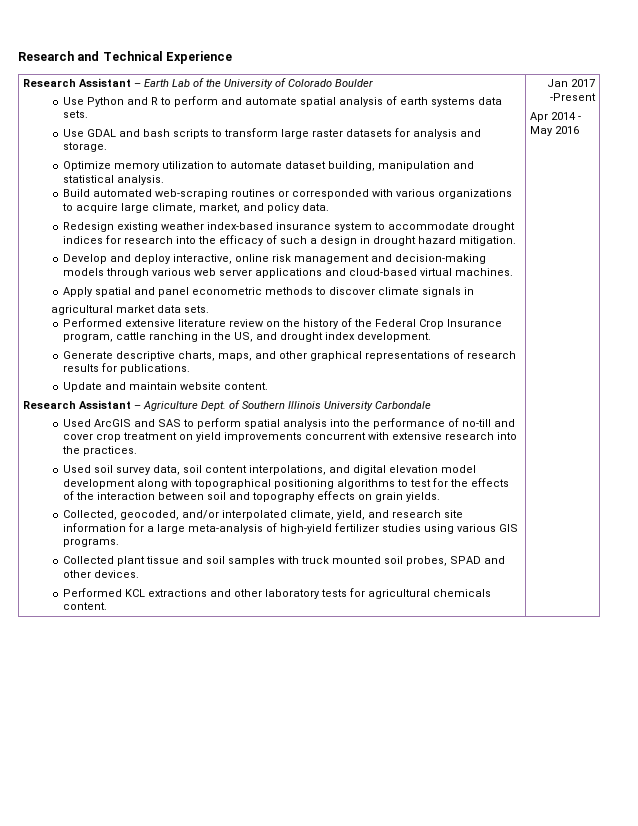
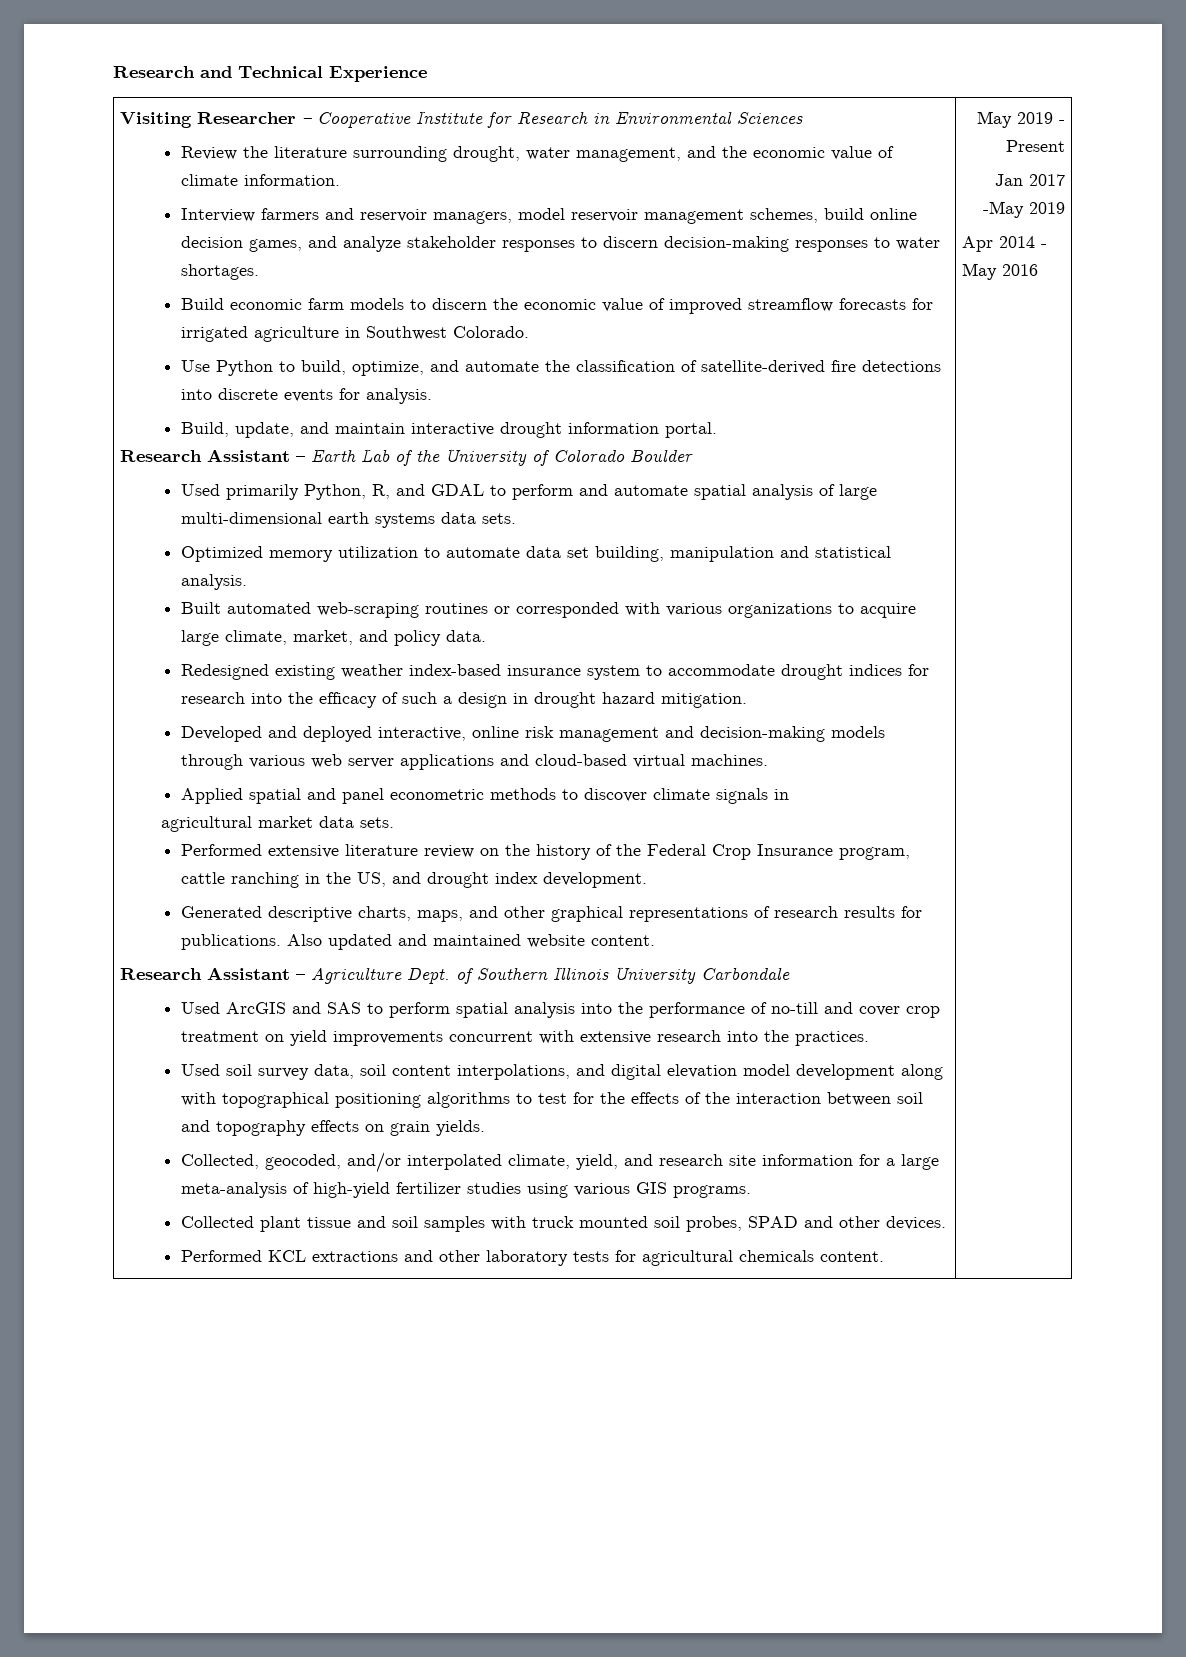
+ Visiting Researcher – Cooperative Institute for Research in Environmental Sciences
+ Review the literature surrounding drought, water management, and the economic value of climate information.
+ Interview farmers and reservoir managers, model reservoir management schemes, build online decision games, and analyze stakeholder responses to discern decision-making responses to water shortages.
+ Build economic farm models to discern the economic value of improved streamflow forecasts for irrigated agriculture in Southwest Colorado.
+ Use Python to build, optimize, and automate the classification of satellite-derived fire detections into discrete events for analysis.
+ Build, update, and maintain interactive drought information portal.
- Use Python and R to perform and automate spatial analysis of earth systems data sets.
+ Used primarily Python, R, and GDAL to perform and automate spatial analysis of large multi-dimensional earth systems data sets.
- Use GDAL and bash scripts to transform large raster datasets for analysis and storage.
- Optimize memory utilization to automate dataset building, manipulation and statistical analysis.
+ Optimized memory utilization to automate data set building, manipulation and statistical analysis.
- Build automated web-scraping routines or corresponded with various organizations to acquire large climate, market, and policy data.
+ Built automated web-scraping routines or corresponded with various organizations to acquire large climate, market, and policy data.
- Redesign existing weather index-based insurance system to accommodate drought indices for research into the efficacy of such a design in drought hazard mitigation.
+ Redesigned existing weather index-based insurance system to accommodate drought indices for research into the efficacy of such a design in drought hazard mitigation.
- Develop and deploy interactive, online risk management and decision-making models through various web server applications and cloud-based virtual machines.
+ Developed and deployed interactive, online risk management and decision-making models through various web server applications and cloud-based virtual machines.
- Apply spatial and panel econometric methods to discover climate signals in
+ Applied spatial and panel econometric methods to discover climate signals in
- Generate descriptive charts, maps, and other graphical representations of research results for publications.
- Update and maintain website content.
+ Generated descriptive charts, maps, and other graphical representations of research results for publications. Also updated and maintained website content.
- Jan 2017 -Present
+ May 2019 - Present
+ Jan 2017 -May 2019

